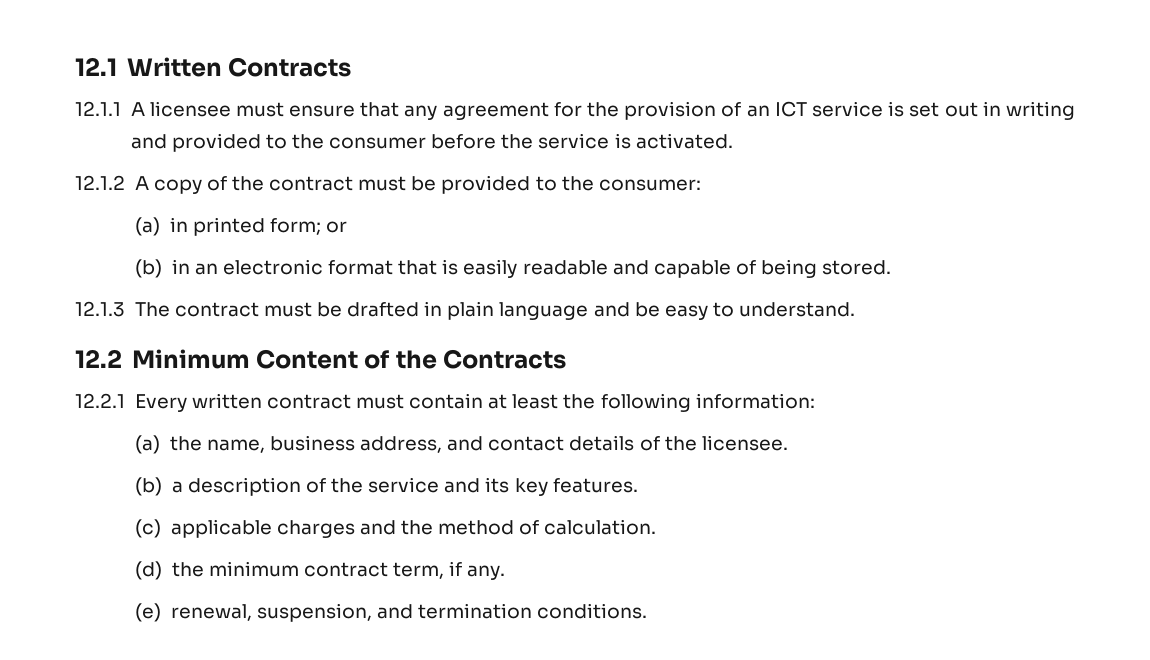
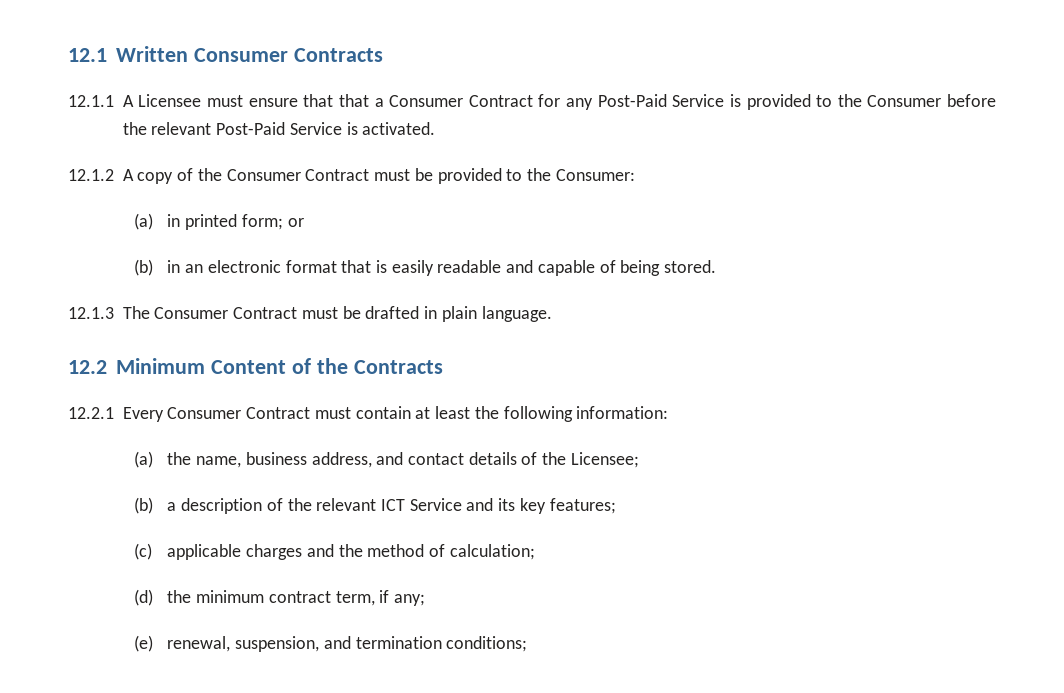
- 12.1 Written Contracts
+ 12.1 Written Consumer Contracts
- 12.1.1 A licensee must ensure that any agreement for the provision of an ICT service is set out in writing and provided to the consumer before the service is activated.
+ 12.1.1 A Licensee must ensure that that a Consumer Contract for any Post-Paid Service is provided to the Consumer before the relevant Post-Paid Service is activated.
- 12.1.2 A copy of the contract must be provided to the consumer:
+ 12.1.2 A copy of the Consumer Contract must be provided to the Consumer:
- 12.1.3 The contract must be drafted in plain language and be easy to understand.
+ 12.1.3 The Consumer Contract must be drafted in plain language.
- 12.2.1 Every written contract must contain at least the following information:
+ 12.2.1 Every Consumer Contract must contain at least the following information:
- (a) the name, business address, and contact details of the licensee.
+ (a) the name, business address, and contact details of the Licensee;
- (b) a description of the service and its key features.
+ (b) a description of the relevant ICT Service and its key features;
- (c) applicable charges and the method of calculation.
+ (c) applicable charges and the method of calculation;
- (d) the minimum contract term, if any.
+ (d) the minimum contract term, if any;
- (e) renewal, suspension, and termination conditions.
+ (e) renewal, suspension, and termination conditions;

